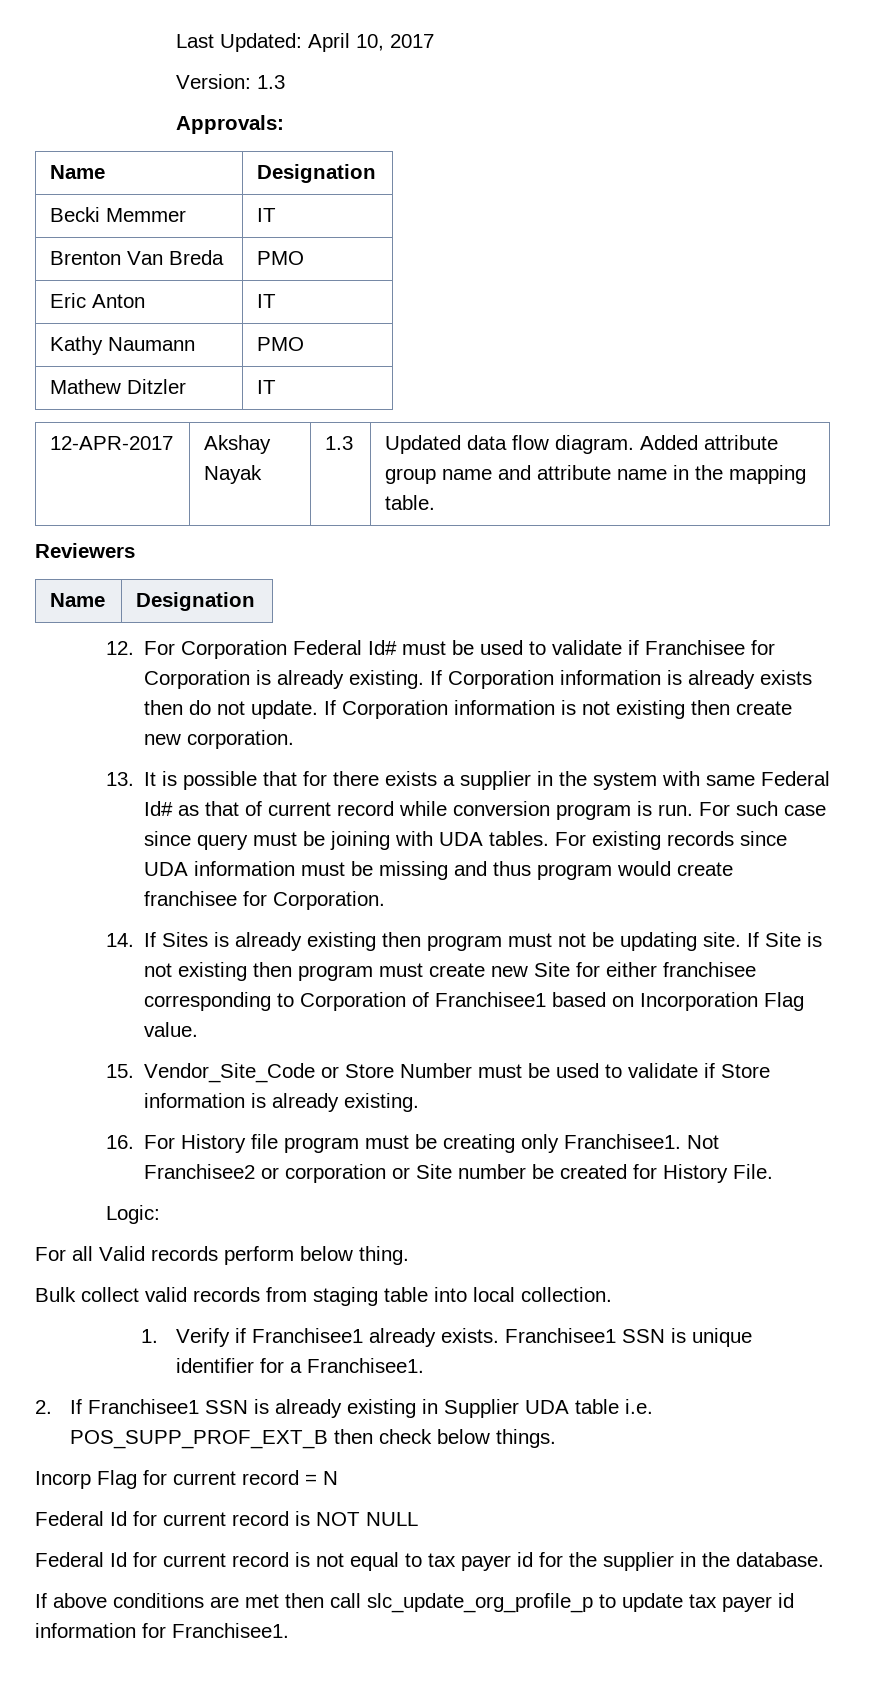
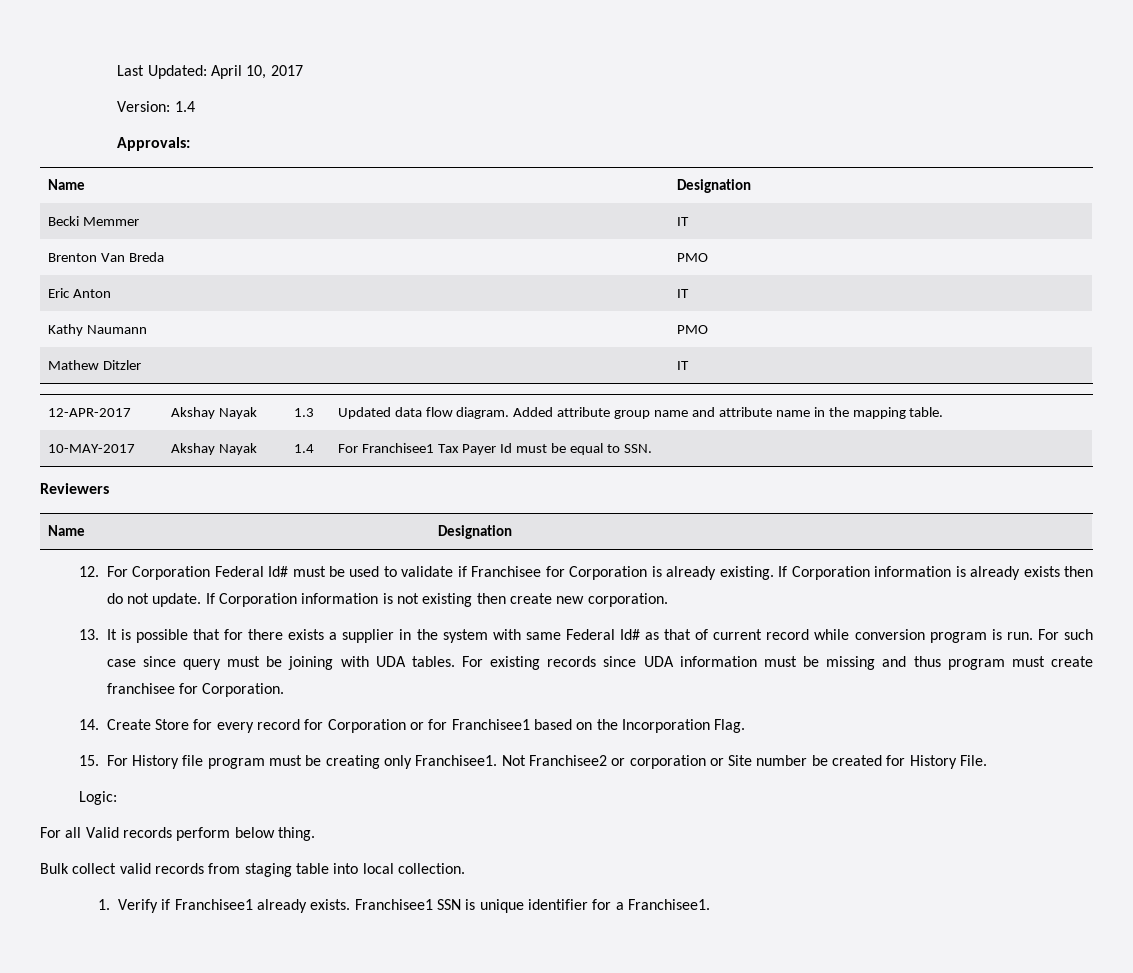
- Version: 1.3
+ Version: 1.4
+ 10-MAY-2017 | Akshay Nayak | 1.4 | For Franchisee1 Tax Payer Id must be equal to SSN.
- For existing records since UDA information must be missing and thus program would create franchisee for Corporation.
+ For existing records since UDA information must be missing and thus program must create franchisee for Corporation.
- 14. If Sites is already existing then program must not be updating site. If Site is not existing then program must create new Site for either franchisee corresponding to Corporation of Franchisee1 based on Incorporation Flag value.
- 15. Vendor_Site_Code or Store Number must be used to validate if Store information is already existing.
- 16. For History file program must be creating only Franchisee1.
+ 14. Create Store for every record for Corporation or for Franchisee1 based on the Incorporation Flag.
+ 15. For History file program must be creating only Franchisee1.
- 2. If Franchisee1 SSN is already existing in Supplier UDA table i.e. POS_SUPP_PROF_EXT_B then check below things.
- Incorp Flag for current record = N
- Federal Id for current record is NOT NULL
- Federal Id for current record is not equal to tax payer id for the supplier in the database.
- If above conditions are met then call slc_update_org_profile_p to update tax payer id information for Franchisee1.

